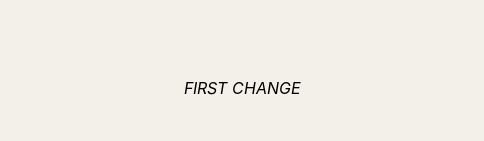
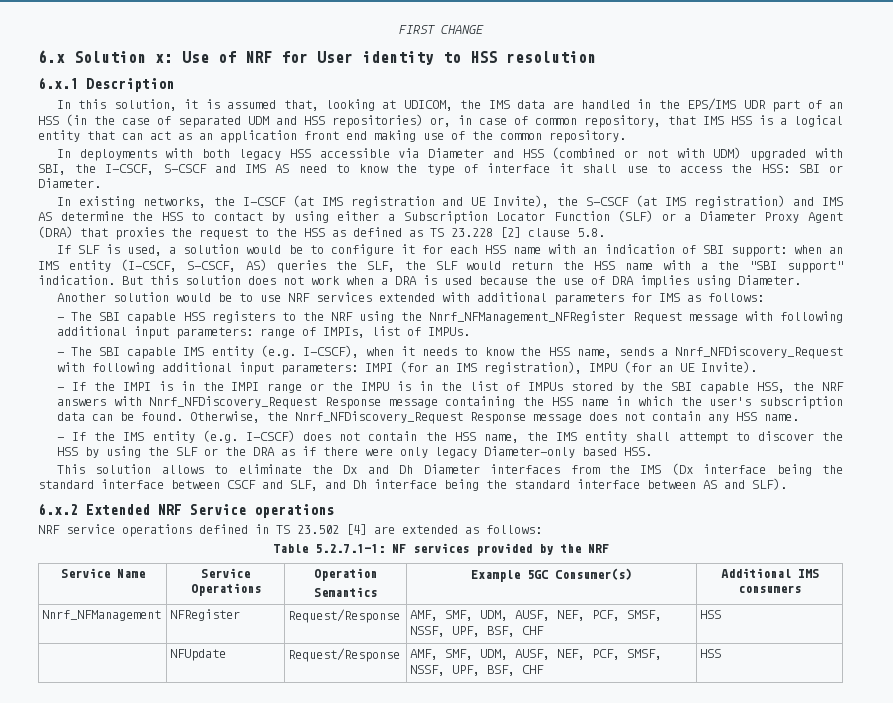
+ 6.x Solution x: Use of NRF for User identity to HSS resolution
+ 6.x.1 Description
+ In this solution, it is assumed that, looking at UDICOM, the IMS data are handled in the EPS/IMS UDR part of an HSS (in the case of separated UDM and HSS repositories) or, in case of common repository, that IMS HSS is a logical entity that can act as an application front end making use of the common repository.
+ In deployments with both legacy HSS accessible via Diameter and HSS (combined or not with UDM) upgraded with SBI, the I-CSCF, S-CSCF and IMS AS need to know the type of interface it shall use to access the HSS: SBI or Diameter.
+ In existing networks, the I-CSCF (at IMS registration and UE Invite), the S-CSCF (at IMS registration) and IMS AS determine the HSS to contact by using either a Subscription Locator Function (SLF) or a Diameter Proxy Agent (DRA) that proxies the request to the HSS as defined as TS 23.228 [2] clause 5.8.
+ If SLF is used, a solution would be to configure it for each HSS name with an indication of SBI support: when an IMS entity (I-CSCF, S-CSCF, AS) queries the SLF, the SLF would return the HSS name with a the "SBI support" indication. But this solution does not work when a DRA is used because the use of DRA implies using Diameter.
+ Another solution would be to use NRF services extended with additional parameters for IMS as follows:
+ - The SBI capable HSS registers to the NRF using the Nnrf_NFManagement_NFRegister Request message with following additional input parameters: range of IMPIs, list of IMPUs.
+ - The SBI capable IMS entity (e.g. I-CSCF), when it needs to know the HSS name, sends a Nnrf_NFDiscovery_Request with following additional input parameters: IMPI (for an IMS registration), IMPU (for an UE Invite).
+ - If the IMPI is in the IMPI range or the IMPU is in the list of IMPUs stored by the SBI capable HSS, the NRF answers with Nnrf_NFDiscovery_Request Response message containing the HSS name in which the user's subscription data can be found. Otherwise, the Nnrf_NFDiscovery_Request Response message does not contain any HSS name.
+ - If the IMS entity (e.g. I-CSCF) does not contain the HSS name, the IMS entity shall attempt to discover the HSS by using the SLF or the DRA as if there were only legacy Diameter-only based HSS.
+ This solution allows to eliminate the Dx and Dh Diameter interfaces from the IMS (Dx interface being the standard interface between CSCF and SLF, and Dh interface being the standard interface between AS and SLF).
+ 6.x.2 Extended NRF Service operations
+ NRF service operations defined in TS 23.502 [4] are extended as follows:
+ Table 5.2.7.1-1: NF services provided by the NRF
+ Service Name | Service Operations | Operation
+ Semantics | Example 5GC Consumer(s) | Additional IMS consumers
+ Nnrf_NFManagement | NFRegister | Request/Response | AMF, SMF, UDM, AUSF, NEF, PCF, SMSF, NSSF, UPF, BSF, CHF | HSS
+ | NFUpdate | Request/Response | AMF, SMF, UDM, AUSF, NEF, PCF, SMSF, NSSF, UPF, BSF, CHF | HSS

